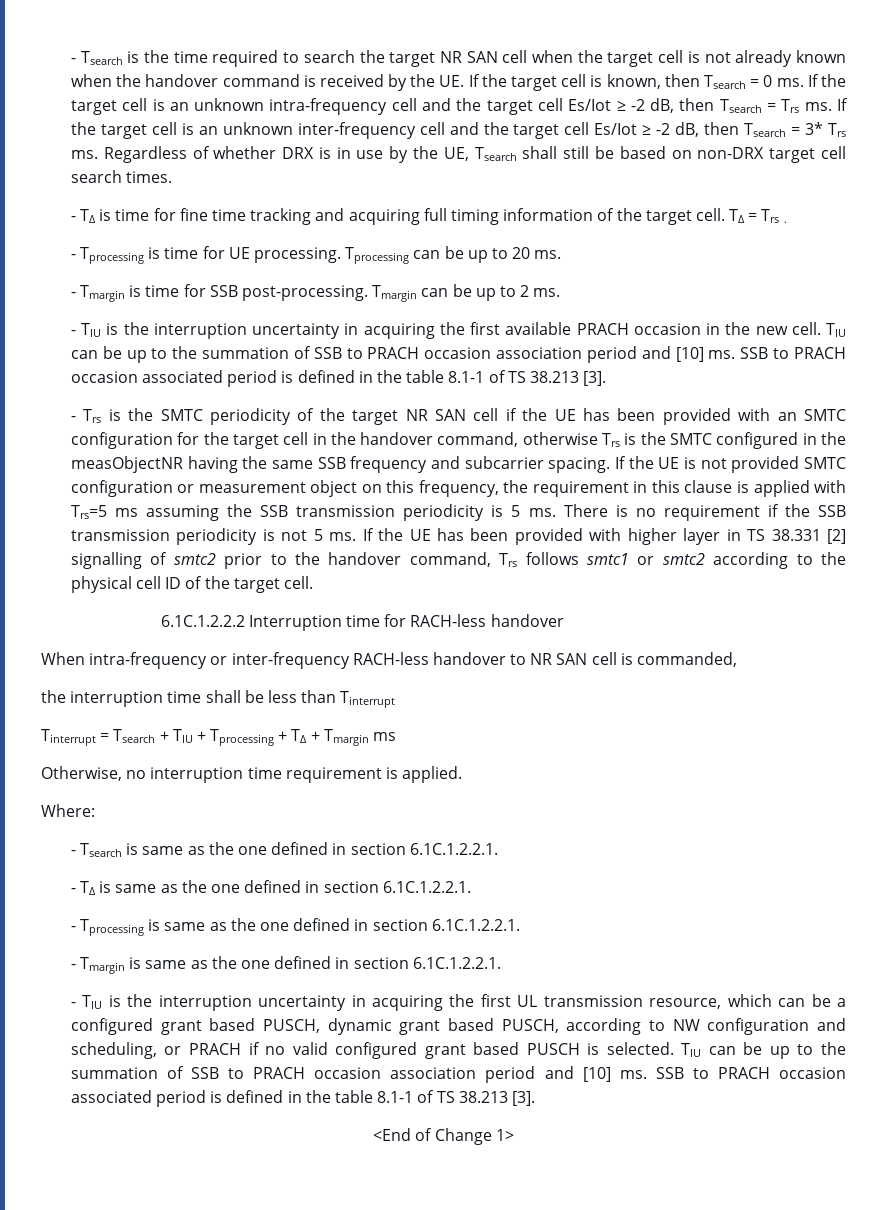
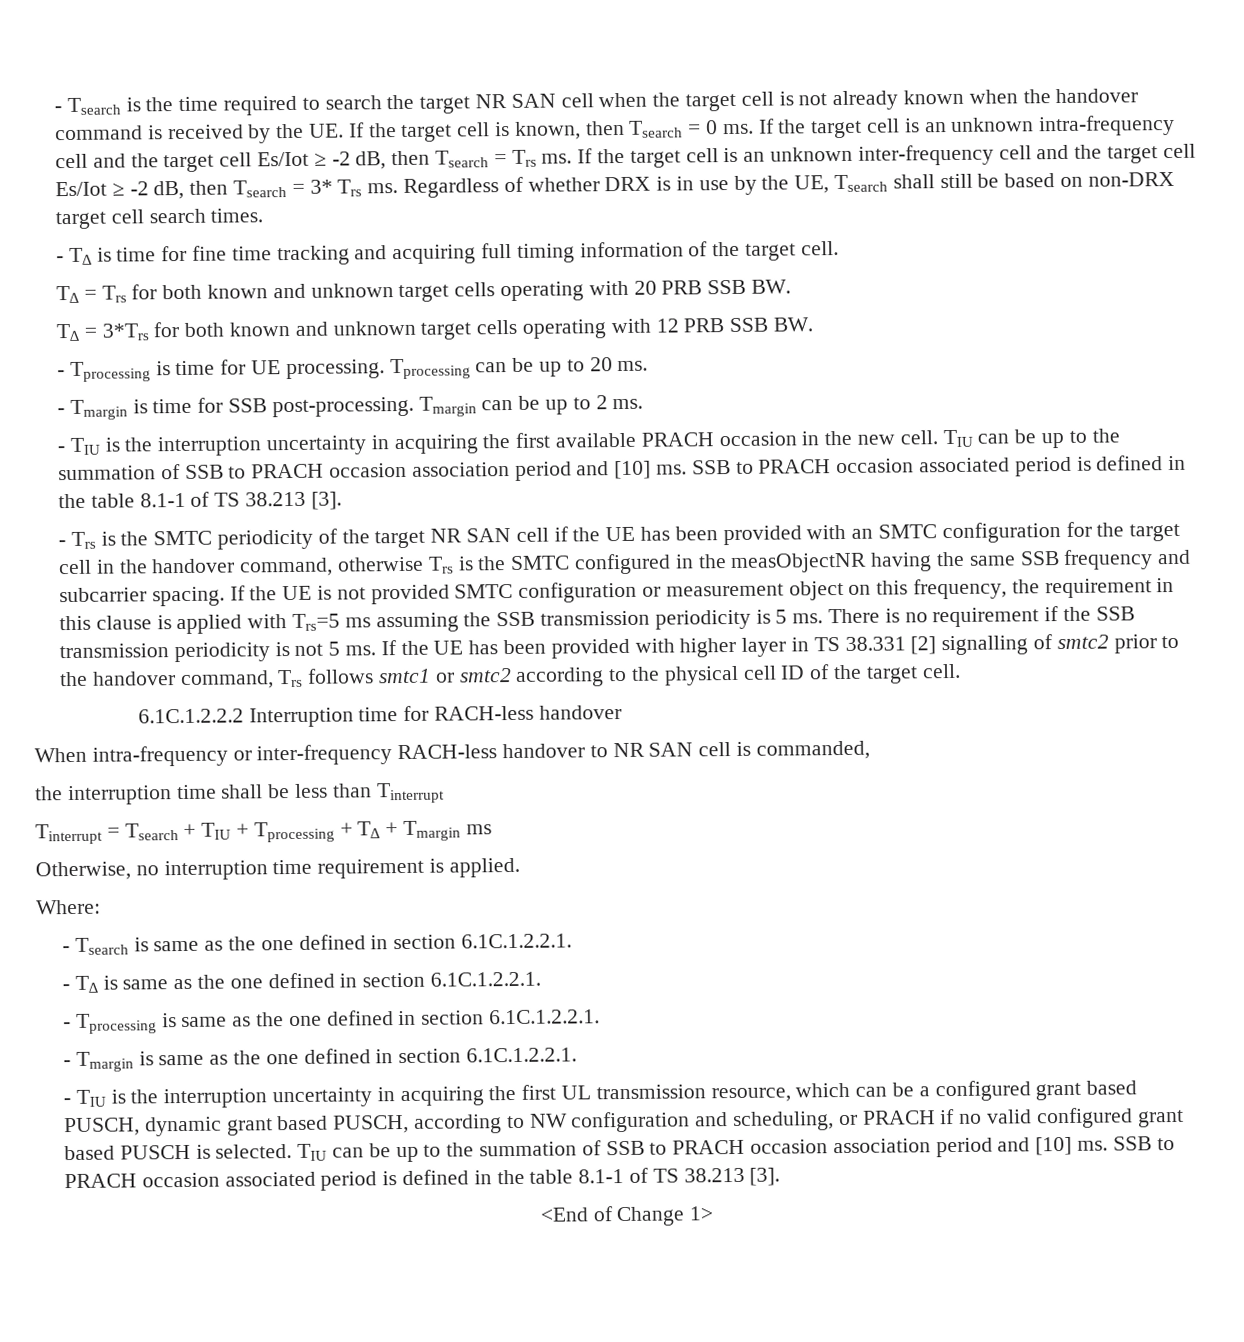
- - T∆ is time for fine time tracking and acquiring full timing information of the target cell. T∆ = Trs .
+ - T∆ is time for fine time tracking and acquiring full timing information of the target cell.
+ T∆ = Trs for both known and unknown target cells operating with 20 PRB SSB BW.
+ T∆ = 3*Trs for both known and unknown target cells operating with 12 PRB SSB BW.

